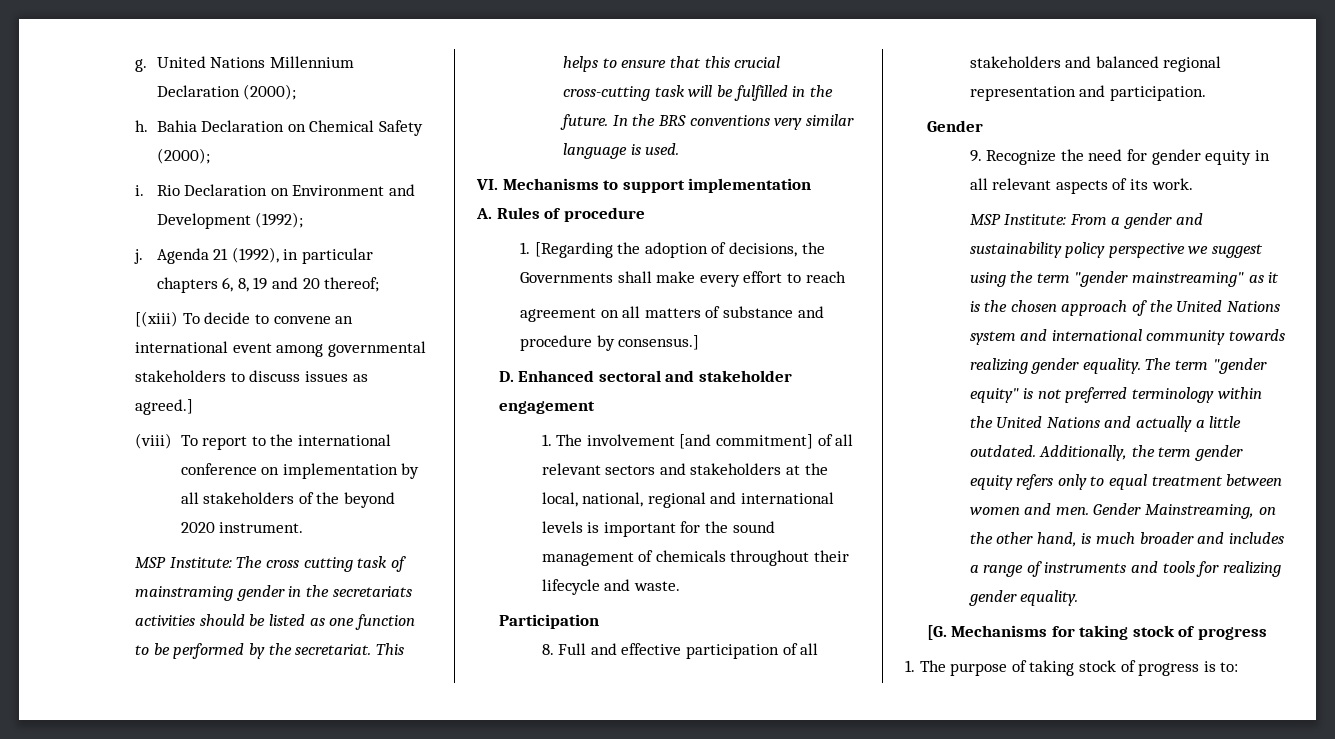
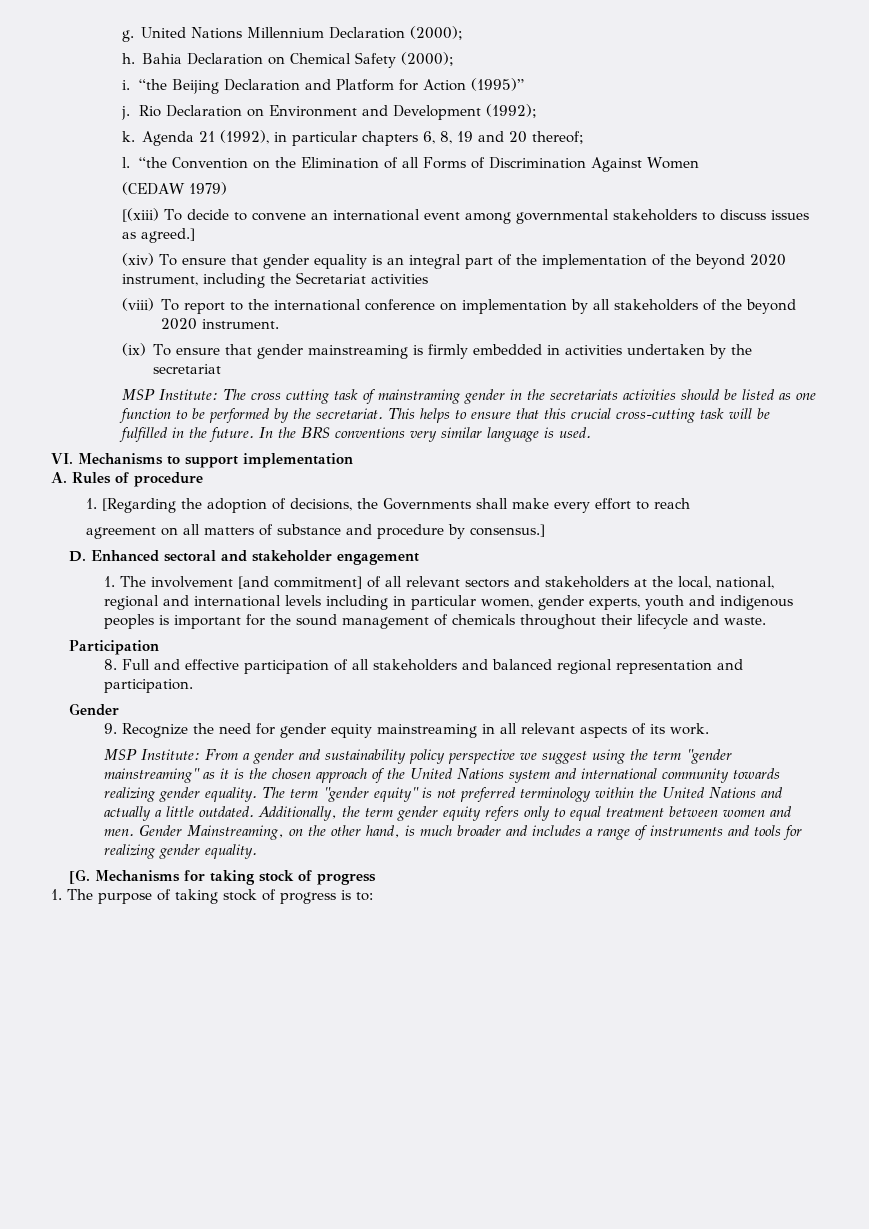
+ “the Beijing Declaration and Platform for Action (1995)”
+ j.
- j.
+ k.
+ l. “the Convention on the Elimination of all Forms of Discrimination Against Women
+ (CEDAW 1979)
+ (xiv) To ensure that gender equality is an integral part of the implementation of the beyond 2020 instrument, including the Secretariat activities
+ (ix) To ensure that gender mainstreaming is firmly embedded in activities undertaken by the secretariat
- 1. The involvement [and commitment] of all relevant sectors and stakeholders at the local, national, regional and international levels is important for the sound management of chemicals throughout their lifecycle and waste.
+ 1. The involvement [and commitment] of all relevant sectors and stakeholders at the local, national, regional and international levels including in particular women, gender experts, youth and indigenous peoples is important for the sound management of chemicals throughout their lifecycle and waste.
- 9. Recognize the need for gender equity in all relevant aspects of its work.
+ 9. Recognize the need for gender equity mainstreaming in all relevant aspects of its work.

